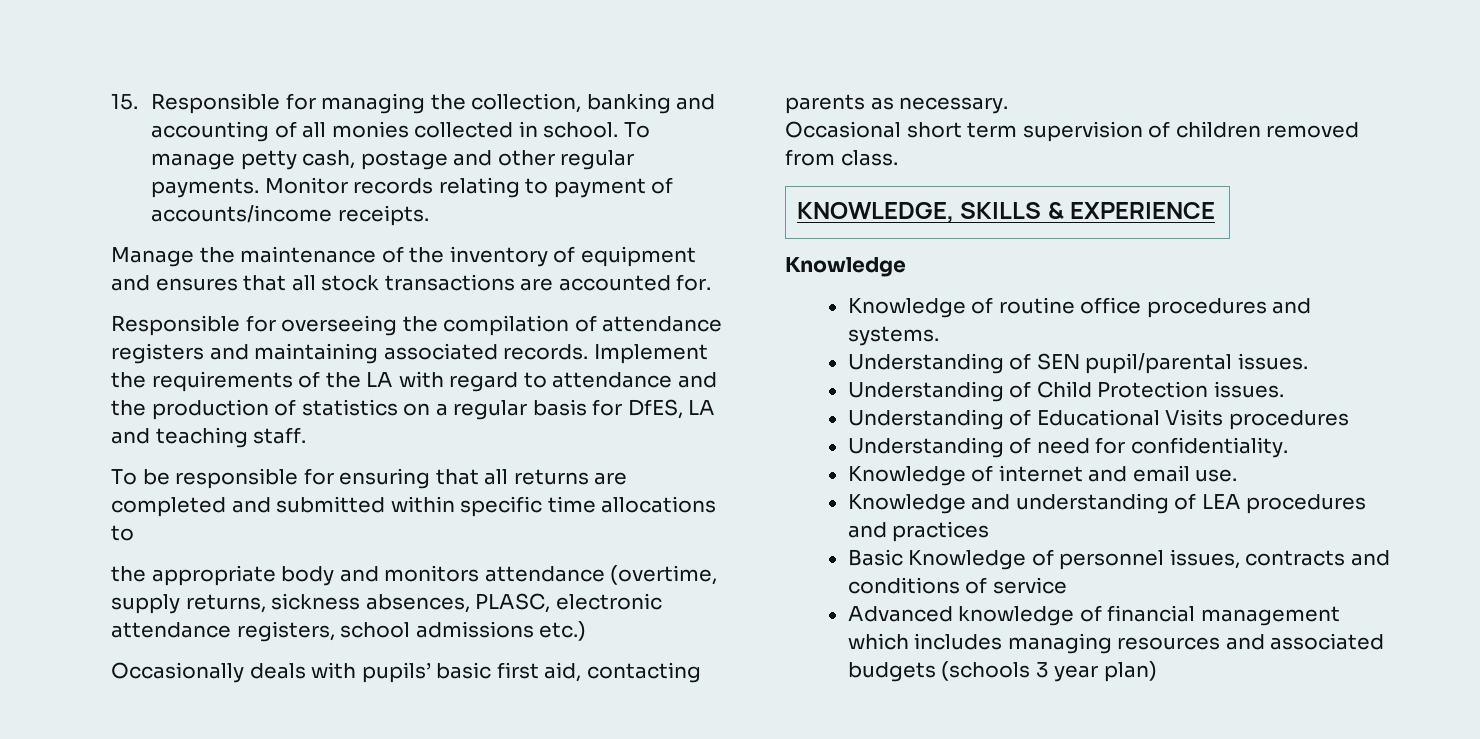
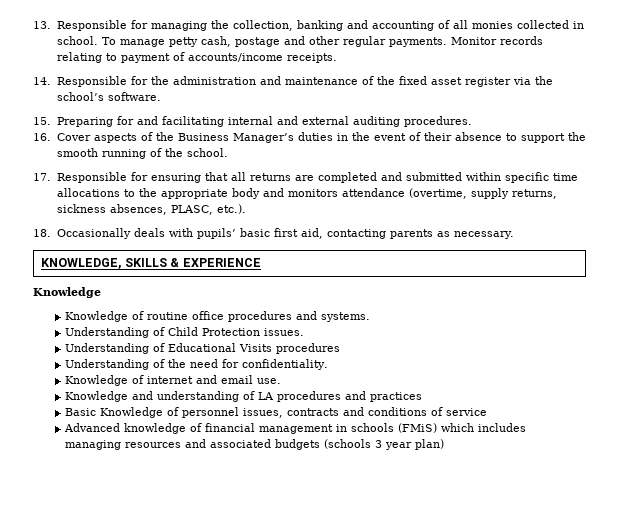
- 15. Responsible for managing the collection, banking and accounting of all monies collected in school.
+ 13. Responsible for managing the collection, banking and accounting of all monies collected in school.
- Manage the maintenance of the inventory of equipment and ensures that all stock transactions are accounted for.
- Responsible for overseeing the compilation of attendance registers and maintaining associated records. Implement the requirements of the LA with regard to attendance and the production of statistics on a regular basis for DfES, LA and teaching staff.
- To be responsible for ensuring that all returns are completed and submitted within specific time allocations to
- the appropriate body and monitors attendance (overtime, supply returns, sickness absences, PLASC, electronic attendance registers, school admissions etc.)
- Occasionally deals with pupils’ basic first aid, contacting parents as necessary.
+ 14. Responsible for the administration and maintenance of the fixed asset register via the school’s software.
+ 15. Preparing for and facilitating internal and external auditing procedures.
+ 16. Cover aspects of the Business Manager’s duties in the event of their absence to support the smooth running of the school.
+ 17. Responsible for ensuring that all returns are completed and submitted within specific time allocations to the appropriate body and monitors attendance (overtime, supply returns, sickness absences, PLASC, etc.).
+ 18. Occasionally deals with pupils’ basic first aid, contacting parents as necessary.
- Occasional short term supervision of children removed from class.
- Understanding of SEN pupil/parental issues.
- Understanding of need for confidentiality.
+ Understanding of the need for confidentiality.
- Knowledge and understanding of LEA procedures and practices
+ Knowledge and understanding of LA procedures and practices
- Advanced knowledge of financial management which includes managing resources and associated budgets (schools 3 year plan)
+ Advanced knowledge of financial management in schools (FMiS) which includes managing resources and associated budgets (schools 3 year plan)

